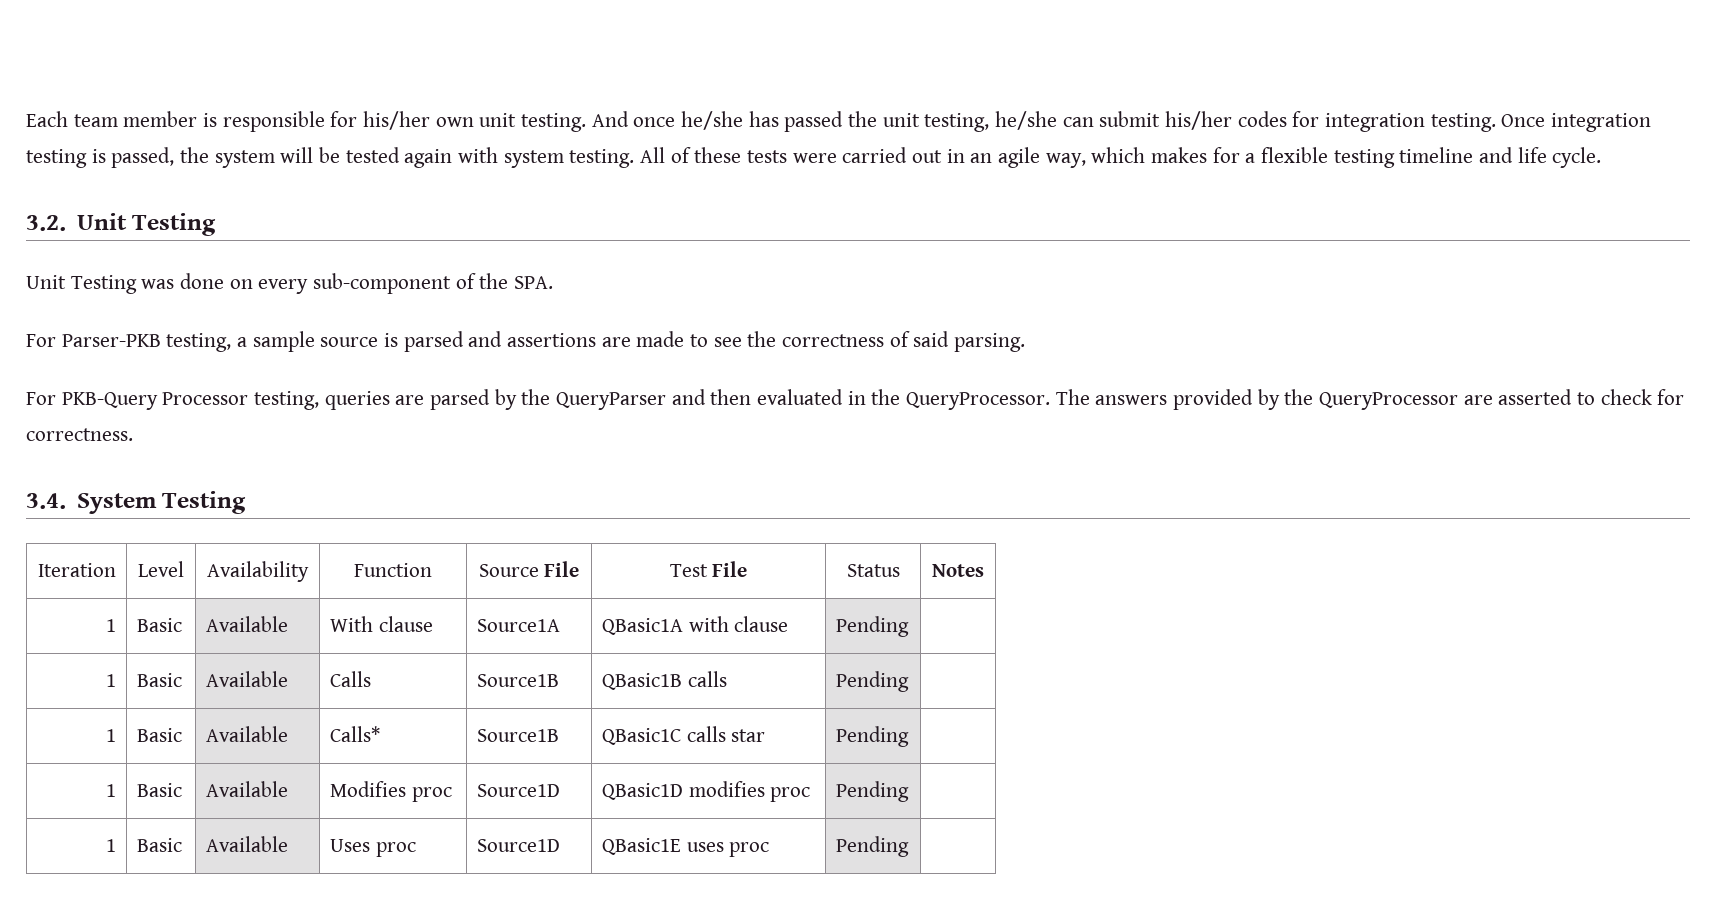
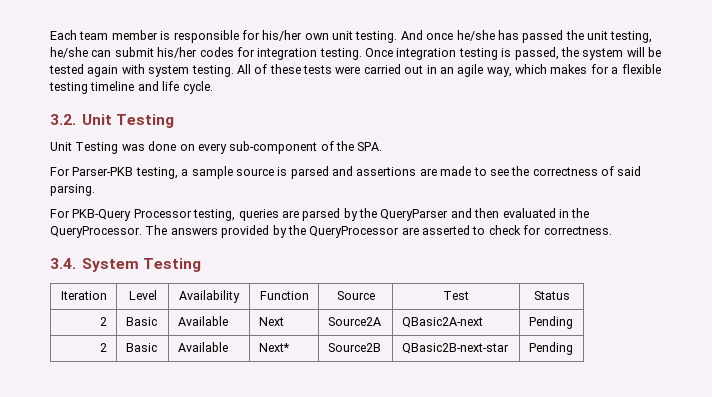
- Iteration | Level | Availability | Function | Source File | Test File | Status | Notes
- 1 | Basic | Available | With clause | Source1A | QBasic1A with clause | Pending |
- 1 | Basic | Available | Calls | Source1B | QBasic1B calls | Pending |
- 1 | Basic | Available | Calls* | Source1B | QBasic1C calls star | Pending |
- 1 | Basic | Available | Modifies proc | Source1D | QBasic1D modifies proc | Pending |
- 1 | Basic | Available | Uses proc | Source1D | QBasic1E uses proc | Pending |
+ Iteration | Level | Availability | Function | Source | Test | Status
+ 2 | Basic | Available | Next | Source2A | QBasic2A-next | Pending
+ 2 | Basic | Available | Next* | Source2B | QBasic2B-next-star | Pending

